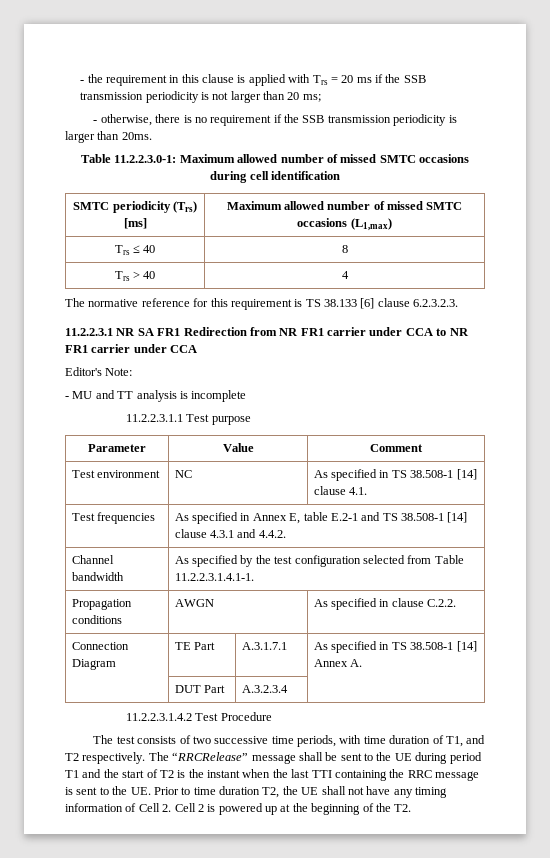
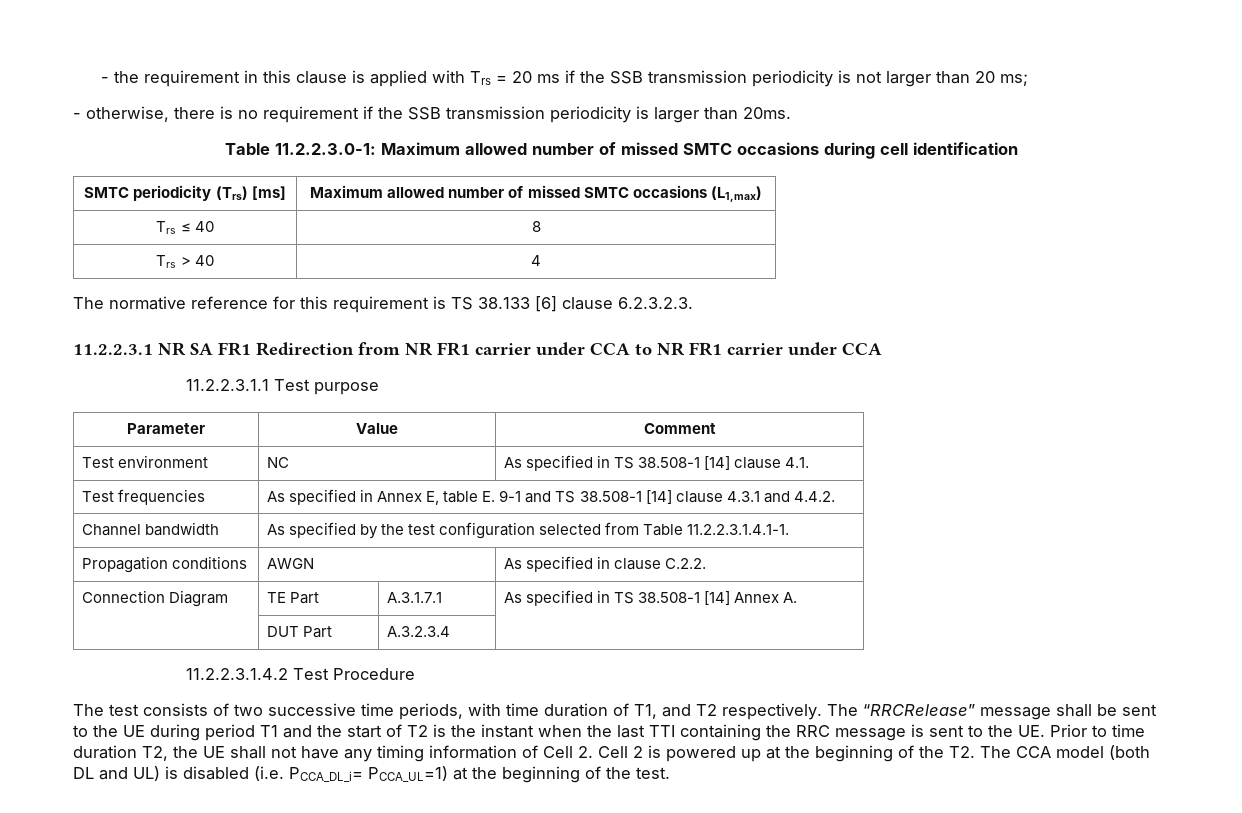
- Editor's Note:
- - MU and TT analysis is incomplete
- Test frequencies | As specified in Annex E, table E.2-1 and TS 38.508-1 [14] clause 4.3.1 and 4.4.2.
+ Test frequencies | As specified in Annex E, table E. 9-1 and TS 38.508-1 [14] clause 4.3.1 and 4.4.2.
- The “RRCRelease” message shall be sent to the UE during period T1 and the start of T2 is the instant when the last TTI containing the RRC message is sent to the UE. Prior to time duration T2, the UE shall not have any timing information of Cell 2. Cell 2 is powered up at the beginning of the T2.
+ The “RRCRelease” message shall be sent to the UE during period T1 and the start of T2 is the instant when the last TTI containing the RRC message is sent to the UE. Prior to time duration T2, the UE shall not have any timing information of Cell 2. Cell 2 is powered up at the beginning of the T2. The CCA model (both DL and UL) is disabled (i.e. PCCA_DL_i= PCCA_UL=1) at the beginning of the test.

